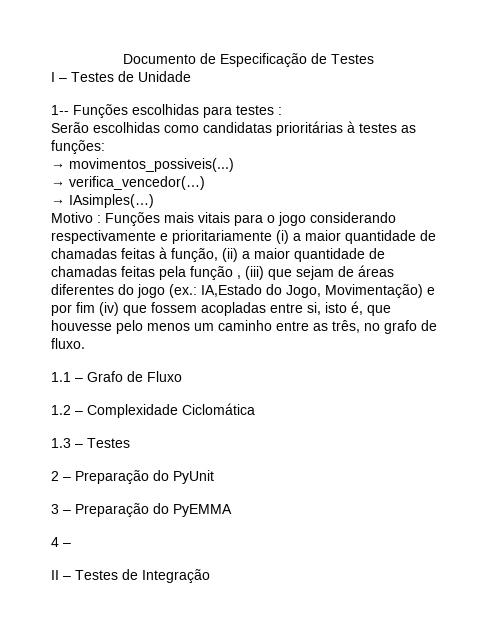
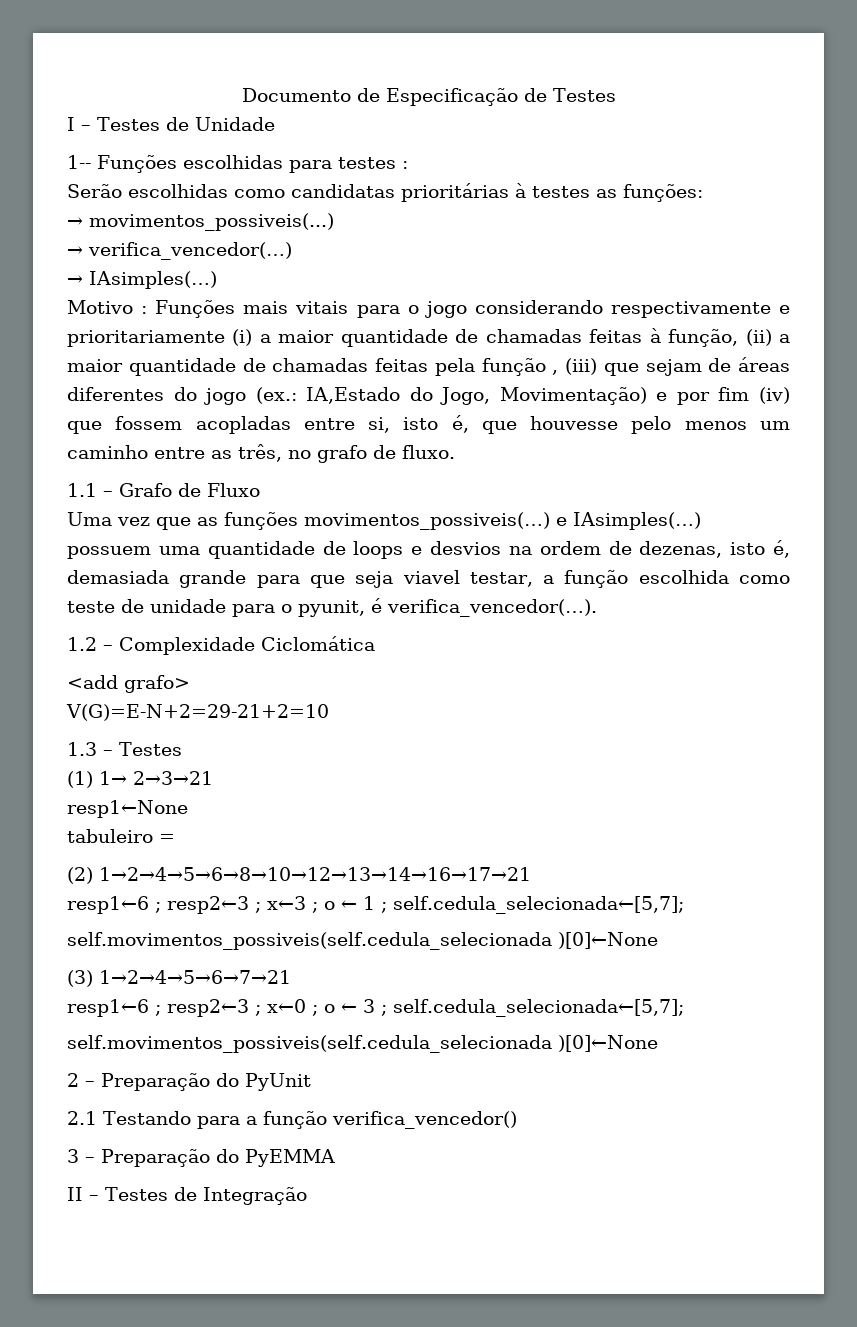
+ Uma vez que as funções movimentos_possiveis(…) e IAsimples(…) possuem uma quantidade de loops e desvios na ordem de dezenas, isto é, demasiada grande para que seja viavel testar, a função escolhida como teste de unidade para o pyunit, é verifica_vencedor(…).
+ <add grafo>
+ V(G)=E-N+2=29-21+2=10
+ (1) 1→ 2→3→21
+ resp1←None
+ tabuleiro =
+ (2) 1→2→4→5→6→8→10→12→13→14→16→17→21
+ resp1←6 ; resp2←3 ; x←3 ; o ← 1 ; self.cedula_selecionada←[5,7];
+ self.movimentos_possiveis(self.cedula_selecionada )[0]←None
+ (3) 1→2→4→5→6→7→21
+ resp1←6 ; resp2←3 ; x←0 ; o ← 3 ; self.cedula_selecionada←[5,7];
+ self.movimentos_possiveis(self.cedula_selecionada )[0]←None
+ 2.1 Testando para a função verifica_vencedor()
- 4 –

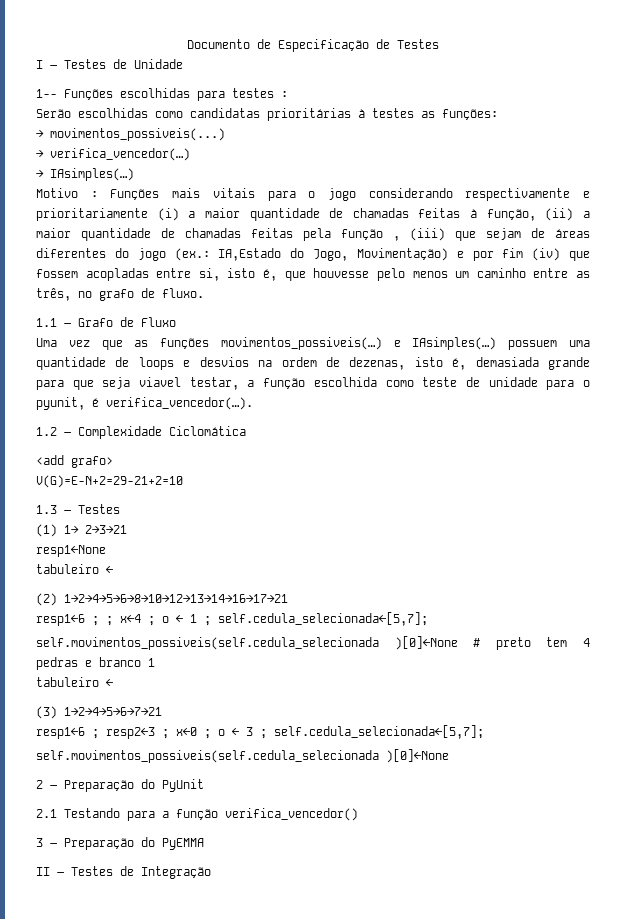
  resp1←None
- tabuleiro =
+ tabuleiro ←
- resp1←6 ; resp2←3 ; x←3 ; o ← 1 ; self.cedula_selecionada←[5,7];
- self.movimentos_possiveis(self.cedula_selecionada )[0]←None
+ resp1←6 ; ; x←4 ; o ← 1 ; self.cedula_selecionada←[5,7];
+ self.movimentos_possiveis(self.cedula_selecionada )[0]←None # preto tem 4 pedras e branco 1
+ tabuleiro ←

